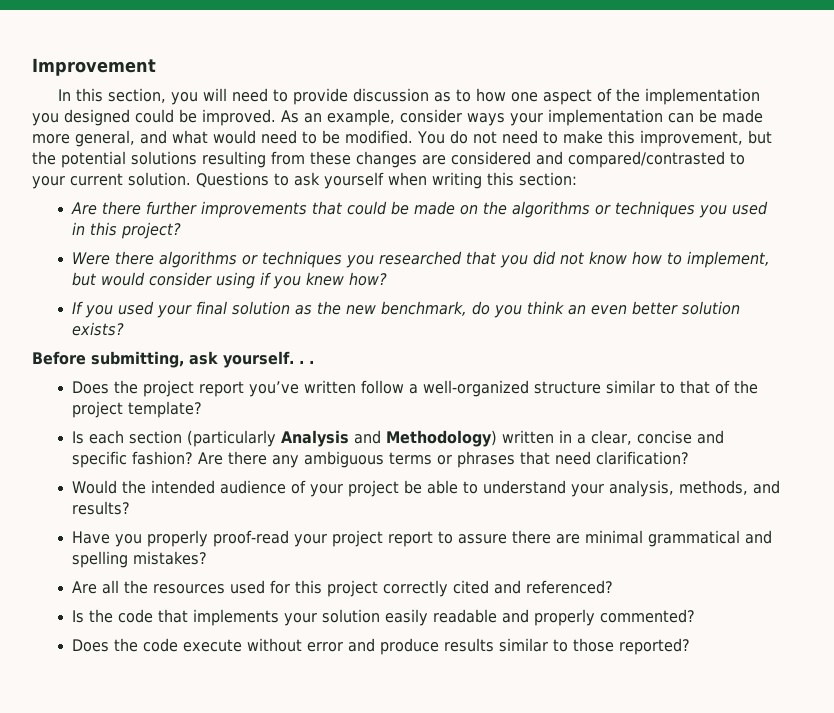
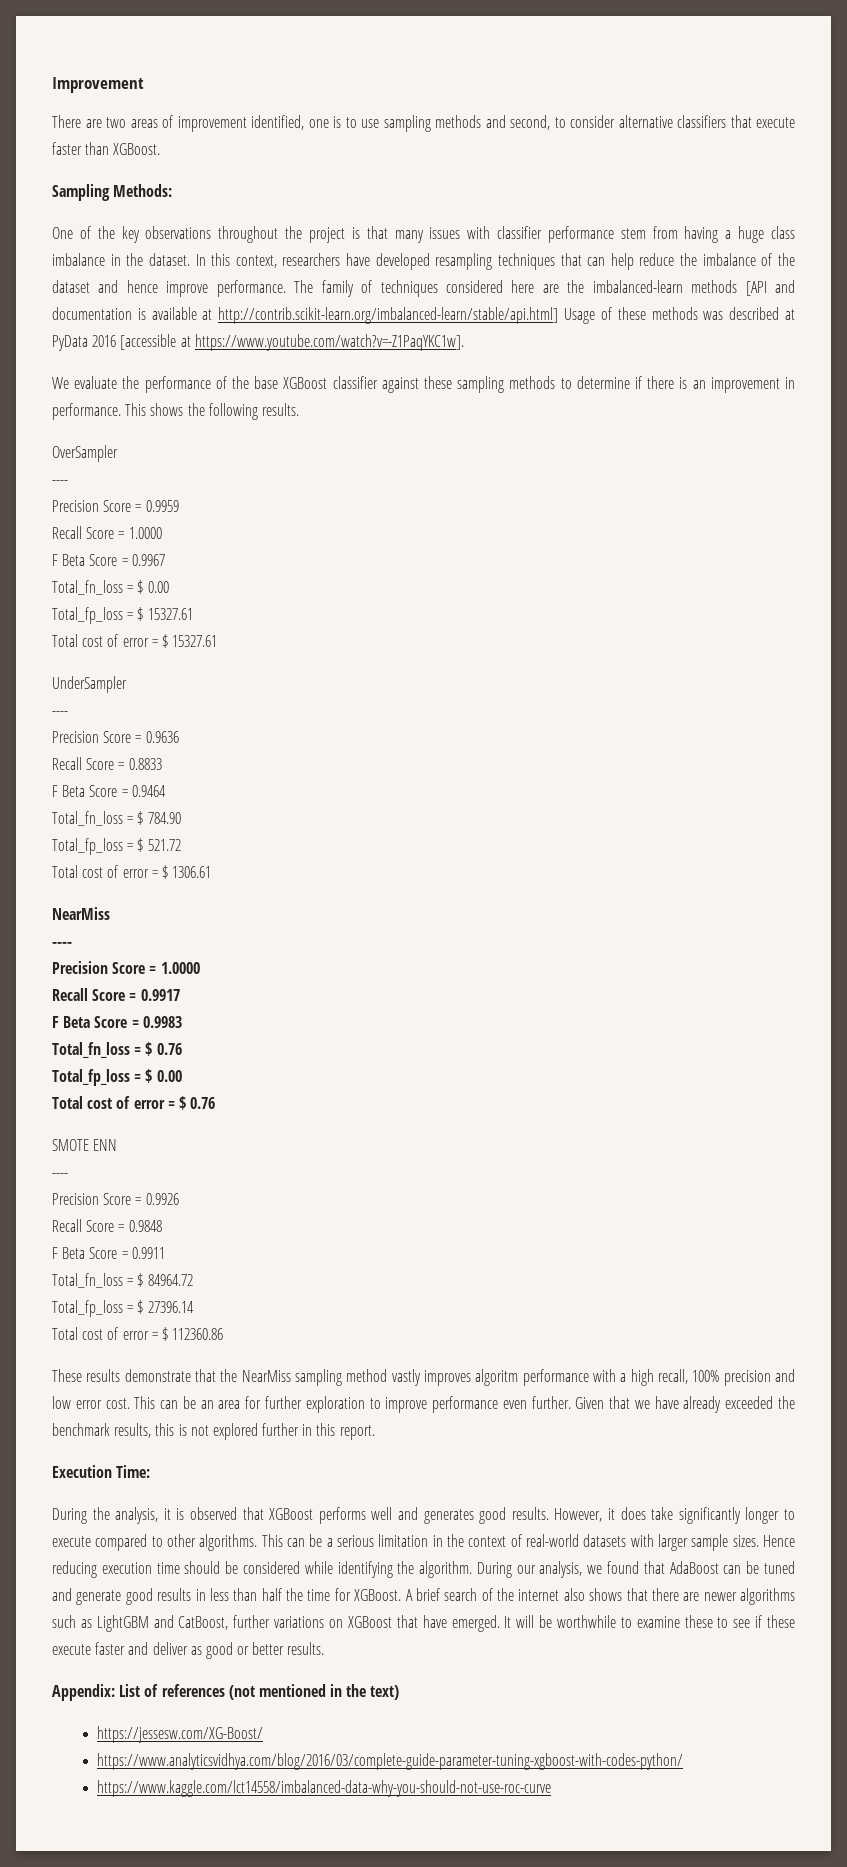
- In this section, you will need to provide discussion as to how one aspect of the implementation you designed could be improved. As an example, consider ways your implementation can be made more general, and what would need to be modified. You do not need to make this improvement, but the potential solutions resulting from these changes are considered and compared/contrasted to your current solution. Questions to ask yourself when writing this section:
- Are there further improvements that could be made on the algorithms or techniques you used in this project?
- Were there algorithms or techniques you researched that you did not know how to implement, but would consider using if you knew how?
- If you used your final solution as the new benchmark, do you think an even better solution exists?
- Before submitting, ask yourself. . .
- Does the project report you’ve written follow a well-organized structure similar to that of the project template?
- Is each section (particularly Analysis and Methodology) written in a clear, concise and specific fashion? Are there any ambiguous terms or phrases that need clarification?
- Would the intended audience of your project be able to understand your analysis, methods, and results?
- Have you properly proof-read your project report to assure there are minimal grammatical and spelling mistakes?
- Are all the resources used for this project correctly cited and referenced?
- Is the code that implements your solution easily readable and properly commented?
- Does the code execute without error and produce results similar to those reported?
+ There are two areas of improvement identified, one is to use sampling methods and second, to consider alternative classifiers that execute faster than XGBoost.
+ Sampling Methods:
+ One of the key observations throughout the project is that many issues with classifier performance stem from having a huge class imbalance in the dataset. In this context, researchers have developed resampling techniques that can help reduce the imbalance of the dataset and hence improve performance. The family of techniques considered here are the imbalanced-learn methods [API and documentation is available at http://contrib.scikit-learn.org/imbalanced-learn/stable/api.html] Usage of these methods was described at PyData 2016 [accessible at https://www.youtube.com/watch?v=-Z1PaqYKC1w].
+ We evaluate the performance of the base XGBoost classifier against these sampling methods to determine if there is an improvement in performance. This shows the following results.
+ OverSampler
+ ----
+ Precision Score = 0.9959
+ Recall Score = 1.0000
+ F Beta Score = 0.9967
+ Total_fn_loss = $ 0.00
+ Total_fp_loss = $ 15327.61
+ Total cost of error = $ 15327.61
+ UnderSampler
+ ----
+ Precision Score = 0.9636
+ Recall Score = 0.8833
+ F Beta Score = 0.9464
+ Total_fn_loss = $ 784.90
+ Total_fp_loss = $ 521.72
+ Total cost of error = $ 1306.61
+ NearMiss
+ ----
+ Precision Score = 1.0000
+ Recall Score = 0.9917
+ F Beta Score = 0.9983
+ Total_fn_loss = $ 0.76
+ Total_fp_loss = $ 0.00
+ Total cost of error = $ 0.76
+ SMOTE ENN
+ ----
+ Precision Score = 0.9926
+ Recall Score = 0.9848
+ F Beta Score = 0.9911
+ Total_fn_loss = $ 84964.72
+ Total_fp_loss = $ 27396.14
+ Total cost of error = $ 112360.86
+ These results demonstrate that the NearMiss sampling method vastly improves algoritm performance with a high recall, 100% precision and low error cost. This can be an area for further exploration to improve performance even further. Given that we have already exceeded the benchmark results, this is not explored further in this report.
+ Execution Time:
+ During the analysis, it is observed that XGBoost performs well and generates good results. However, it does take significantly longer to execute compared to other algorithms. This can be a serious limitation in the context of real-world datasets with larger sample sizes. Hence reducing execution time should be considered while identifying the algorithm. During our analysis, we found that AdaBoost can be tuned and generate good results in less than half the time for XGBoost. A brief search of the internet also shows that there are newer algorithms such as LightGBM and CatBoost, further variations on XGBoost that have emerged. It will be worthwhile to examine these to see if these execute faster and deliver as good or better results.
+ Appendix: List of references (not mentioned in the text)
+ https://jessesw.com/XG-Boost/
+ https://www.analyticsvidhya.com/blog/2016/03/complete-guide-parameter-tuning-xgboost-with-codes-python/
+ https://www.kaggle.com/lct14558/imbalanced-data-why-you-should-not-use-roc-curve

